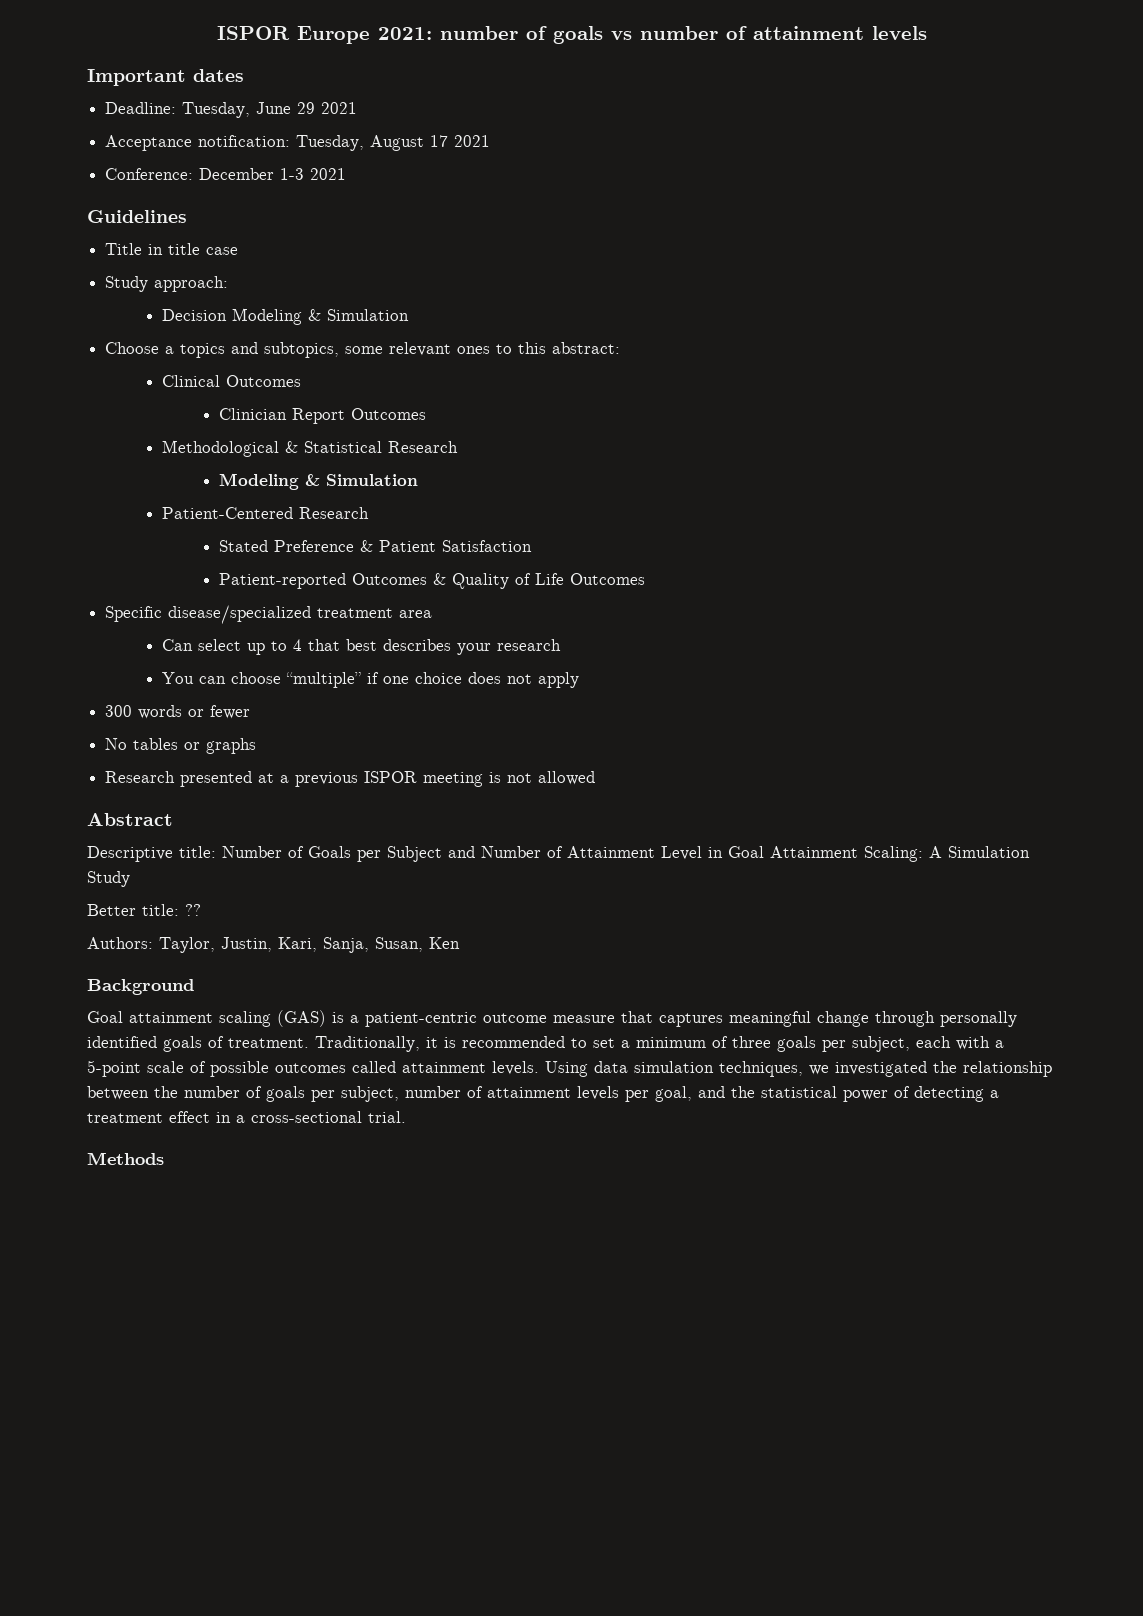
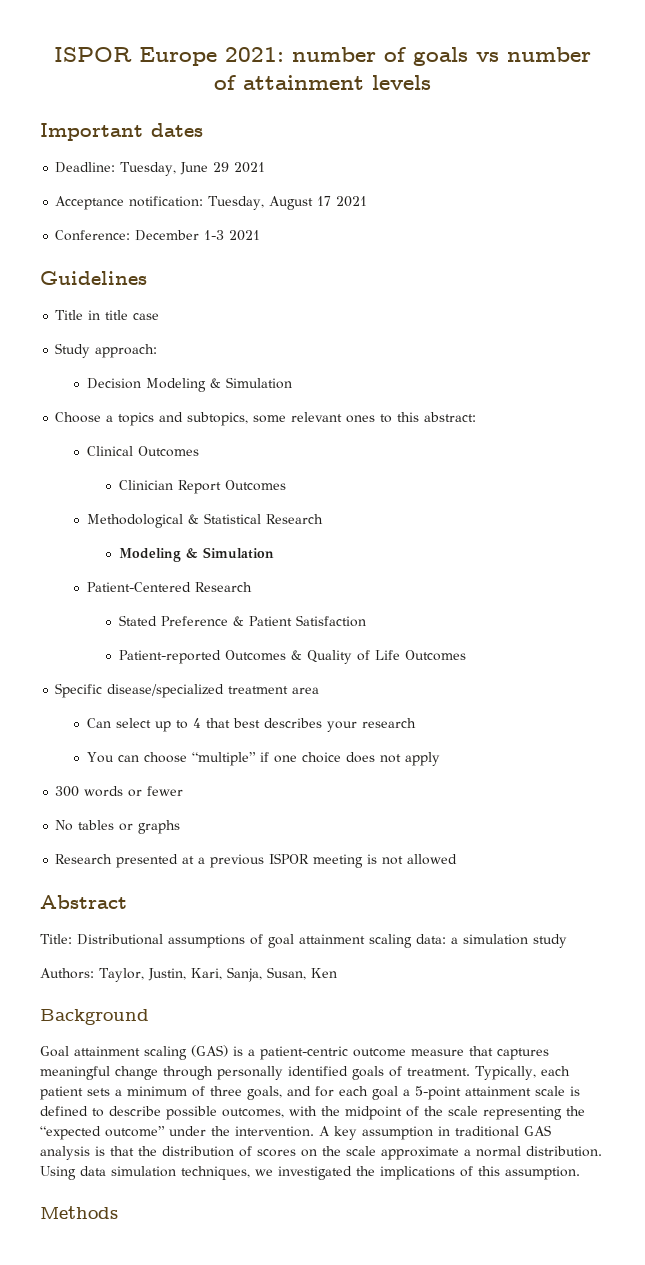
- Descriptive title: Number of Goals per Subject and Number of Attainment Level in Goal Attainment Scaling: A Simulation Study
- Better title: ??
+ Title: Distributional assumptions of goal attainment scaling data: a simulation study
- Traditionally, it is recommended to set a minimum of three goals per subject, each with a 5-point scale of possible outcomes called attainment levels.
+ Typically, each patient sets a minimum of three goals, and for each goal a 5-point attainment scale is defined to describe possible outcomes, with the midpoint of the scale representing the “expected outcome” under the intervention. A key assumption in traditional GAS analysis is that the distribution of scores on the scale approximate a normal distribution.
- Using data simulation techniques, we investigated the relationship between the number of goals per subject, number of attainment levels per goal, and the statistical power of detecting a treatment effect in a cross-sectional trial.
+ Using data simulation techniques, we investigated the implications of this assumption.

